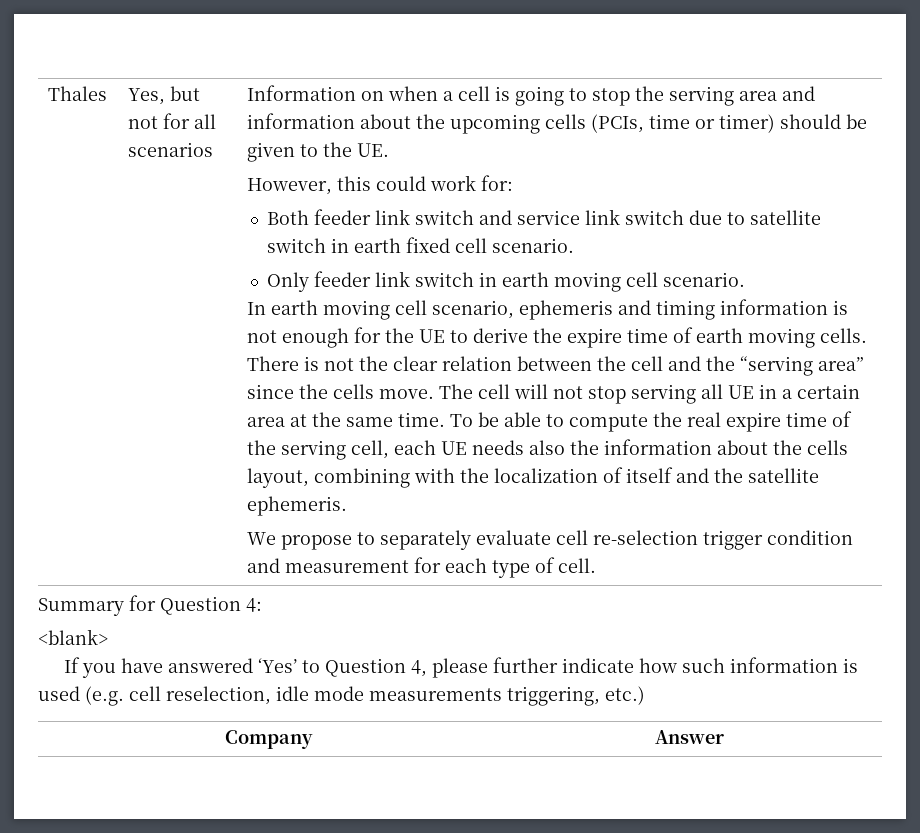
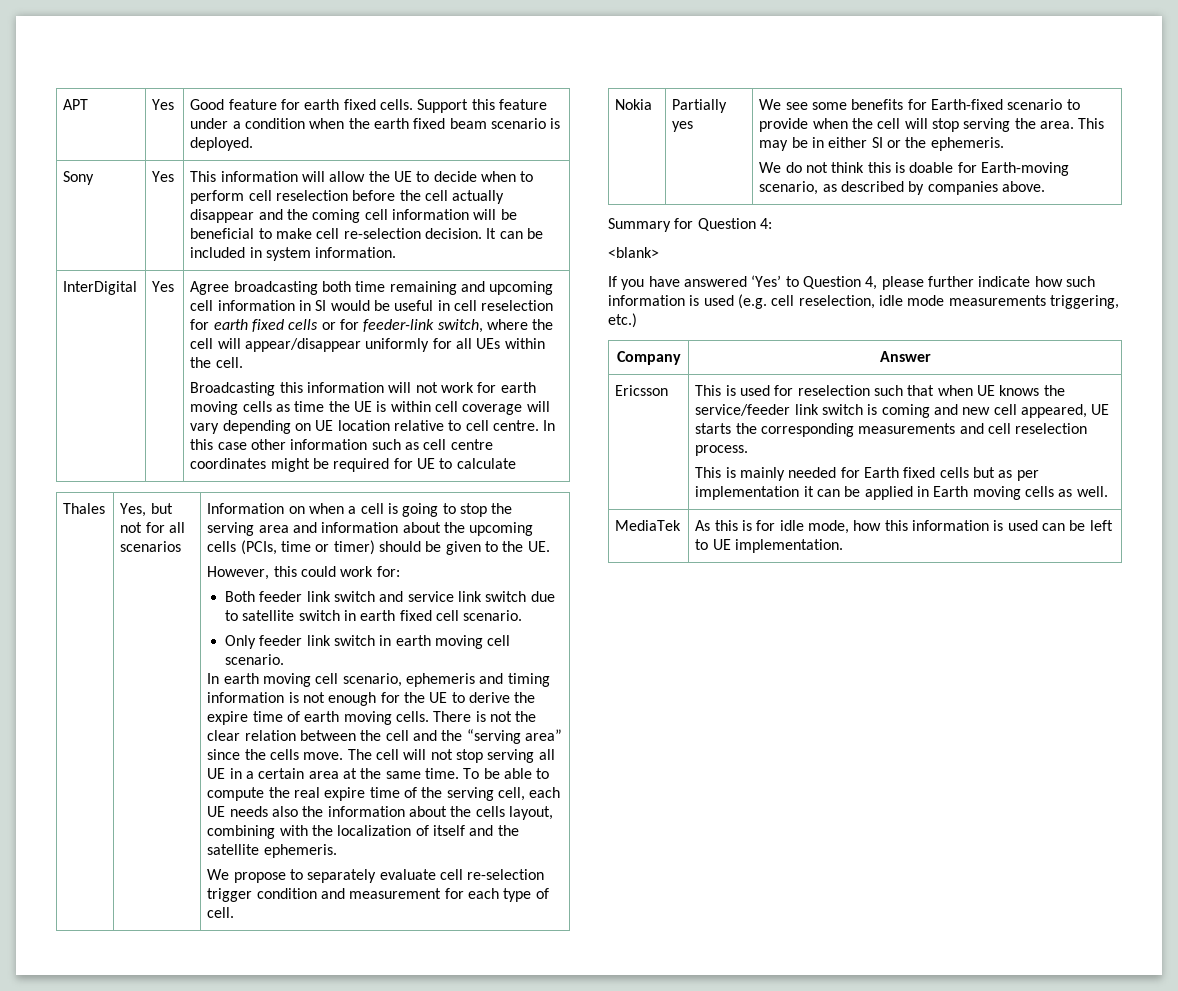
+ APT | Yes | Good feature for earth fixed cells. Support this feature under a condition when the earth fixed beam scenario is deployed.
+ Sony | Yes | This information will allow the UE to decide when to perform cell reselection before the cell actually disappear and the coming cell information will be beneficial to make cell re-selection decision. It can be included in system information.
+ InterDigital | Yes | Agree broadcasting both time remaining and upcoming cell information in SI would be useful in cell reselection for earth fixed cells or for feeder-link switch, where the cell will appear/disappear uniformly for all UEs within the cell.
+ Broadcasting this information will not work for earth moving cells as time the UE is within cell coverage will vary depending on UE location relative to cell centre. In this case other information such as cell centre coordinates might be required for UE to calculate
+ Nokia | Partially yes | We see some benefits for Earth-fixed scenario to provide when the cell will stop serving the area. This may be in either SI or the ephemeris.
+ We do not think this is doable for Earth-moving scenario, as described by companies above.
+ Ericsson | This is used for reselection such that when UE knows the service/feeder link switch is coming and new cell appeared, UE starts the corresponding measurements and cell reselection process.
+ This is mainly needed for Earth fixed cells but as per implementation it can be applied in Earth moving cells as well.
+ MediaTek | As this is for idle mode, how this information is used can be left to UE implementation.

